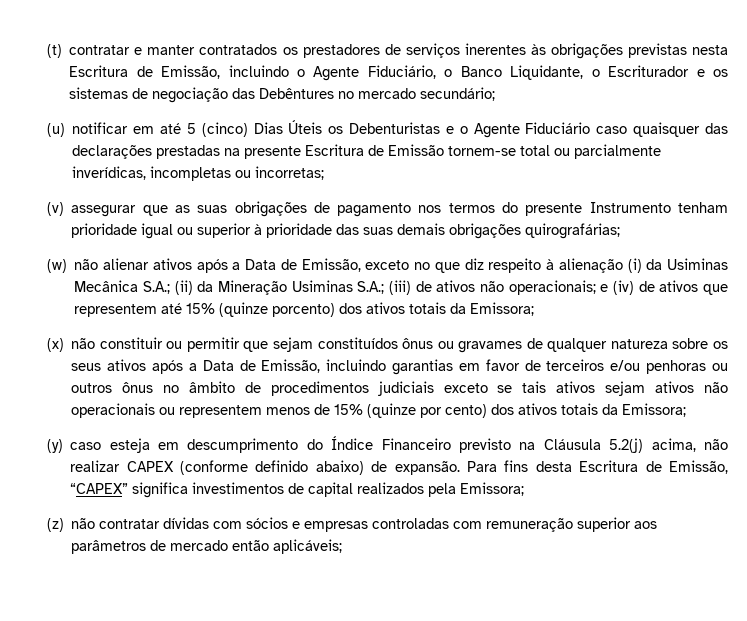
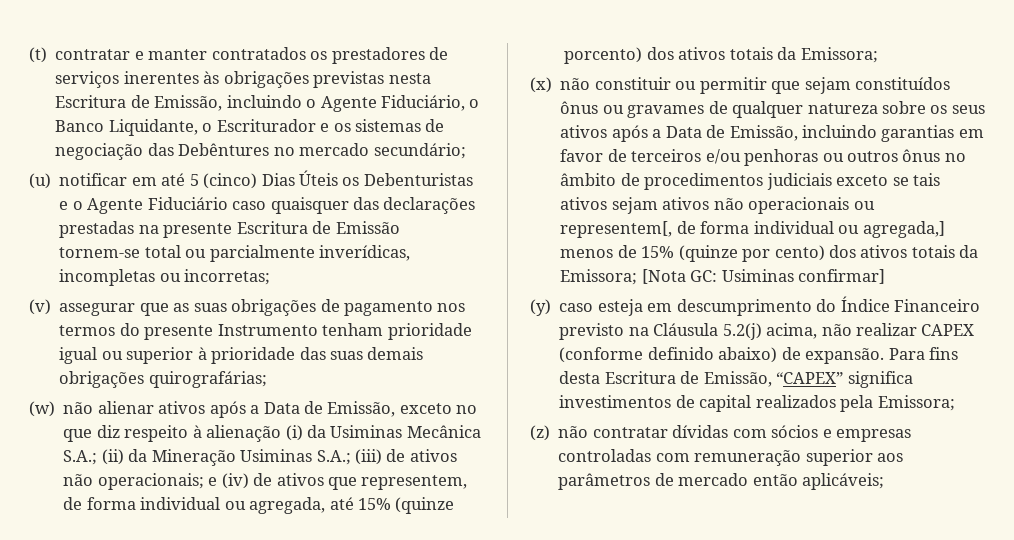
- (w) não alienar ativos após a Data de Emissão, exceto no que diz respeito à alienação (i) da Usiminas Mecânica S.A.; (ii) da Mineração Usiminas S.A.; (iii) de ativos não operacionais; e (iv) de ativos que representem até 15% (quinze porcento) dos ativos totais da Emissora;
+ (w) não alienar ativos após a Data de Emissão, exceto no que diz respeito à alienação (i) da Usiminas Mecânica S.A.; (ii) da Mineração Usiminas S.A.; (iii) de ativos não operacionais; e (iv) de ativos que representem, de forma individual ou agregada, até 15% (quinze porcento) dos ativos totais da Emissora;
- (x) não constituir ou permitir que sejam constituídos ônus ou gravames de qualquer natureza sobre os seus ativos após a Data de Emissão, incluindo garantias em favor de terceiros e/ou penhoras ou outros ônus no âmbito de procedimentos judiciais exceto se tais ativos sejam ativos não operacionais ou representem menos de 15% (quinze por cento) dos ativos totais da Emissora;
+ (x) não constituir ou permitir que sejam constituídos ônus ou gravames de qualquer natureza sobre os seus ativos após a Data de Emissão, incluindo garantias em favor de terceiros e/ou penhoras ou outros ônus no âmbito de procedimentos judiciais exceto se tais ativos sejam ativos não operacionais ou representem[, de forma individual ou agregada,] menos de 15% (quinze por cento) dos ativos totais da Emissora; [Nota GC: Usiminas confirmar]

